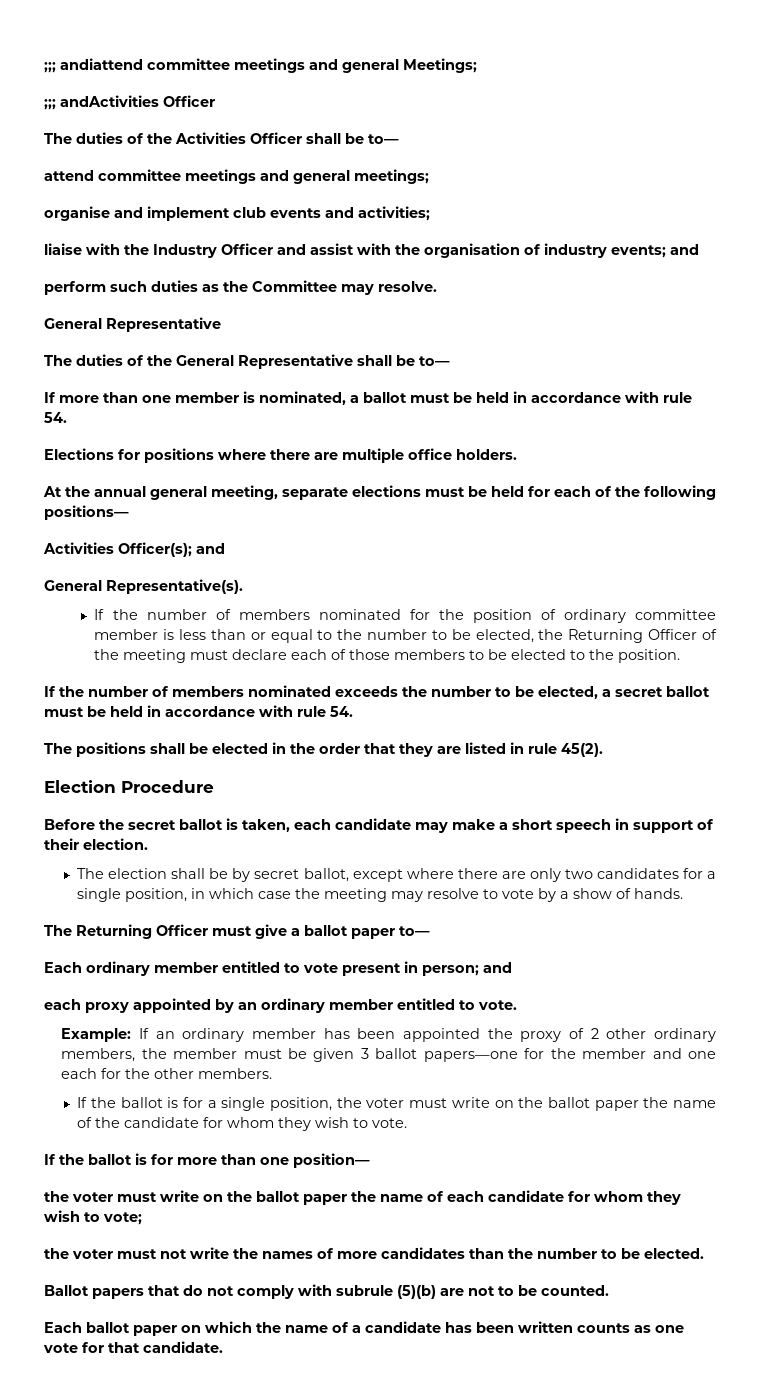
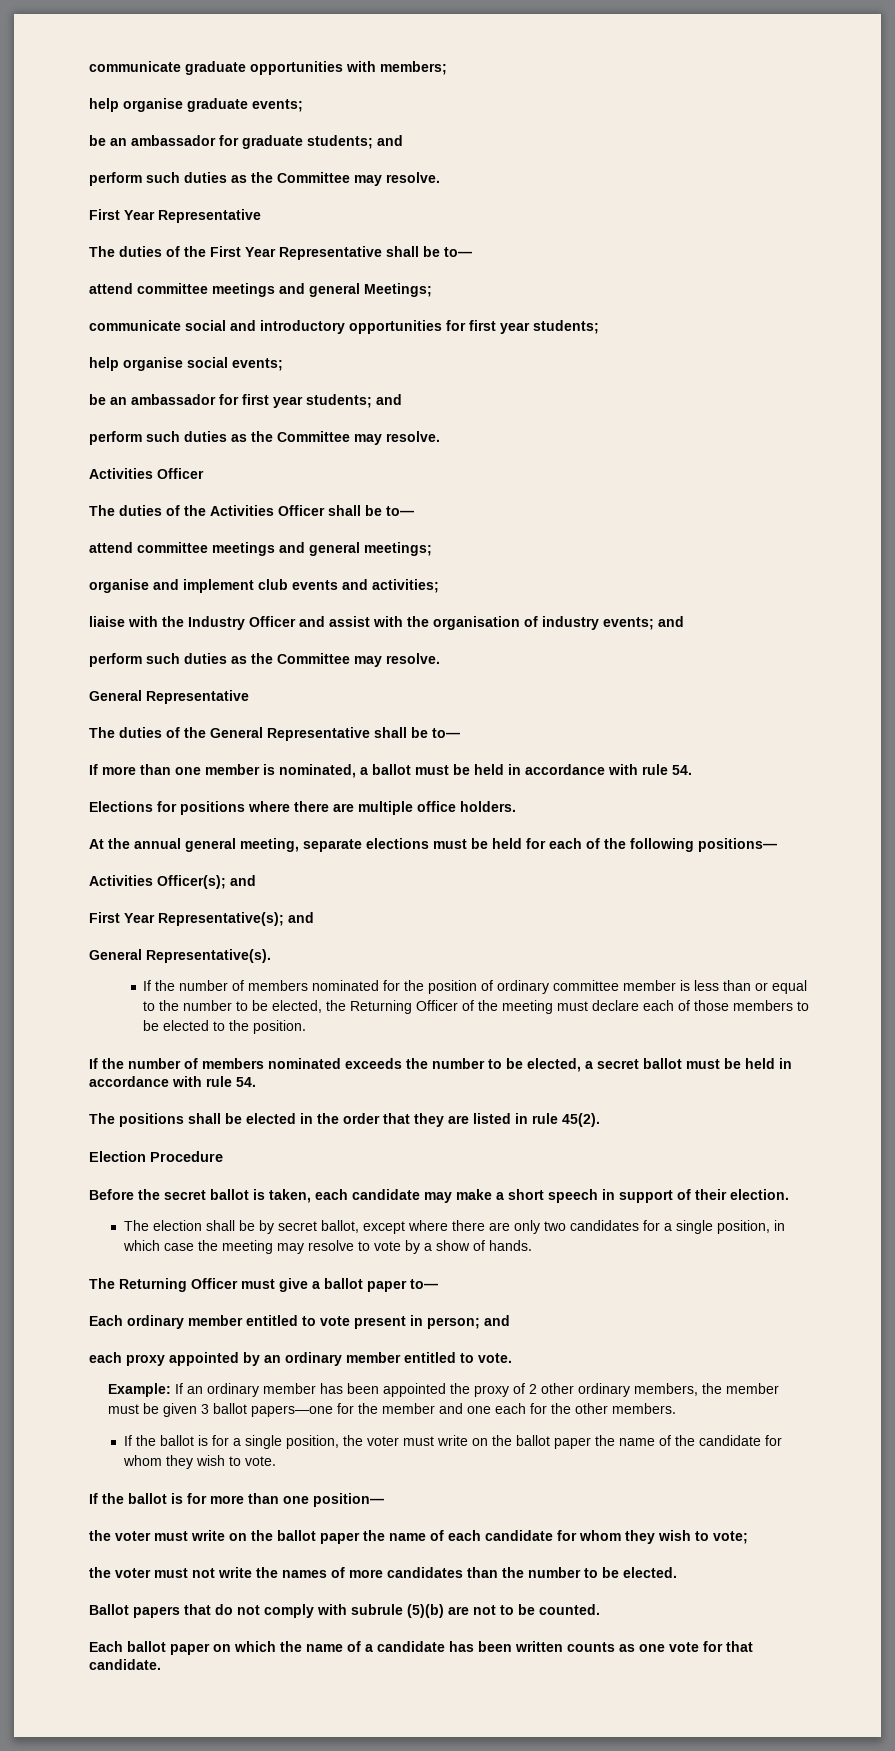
- ;;; andiattend committee meetings and general Meetings;
+ communicate graduate opportunities with members;
+ help organise graduate events;
+ be an ambassador for graduate students; and
+ perform such duties as the Committee may resolve.
+ First Year Representative
+ The duties of the First Year Representative shall be to—
+ attend committee meetings and general Meetings;
- ;;; andActivities Officer
+ communicate social and introductory opportunities for first year students;
+ help organise social events;
+ be an ambassador for first year students; and
+ perform such duties as the Committee may resolve.
+ Activities Officer
+ First Year Representative(s); and

